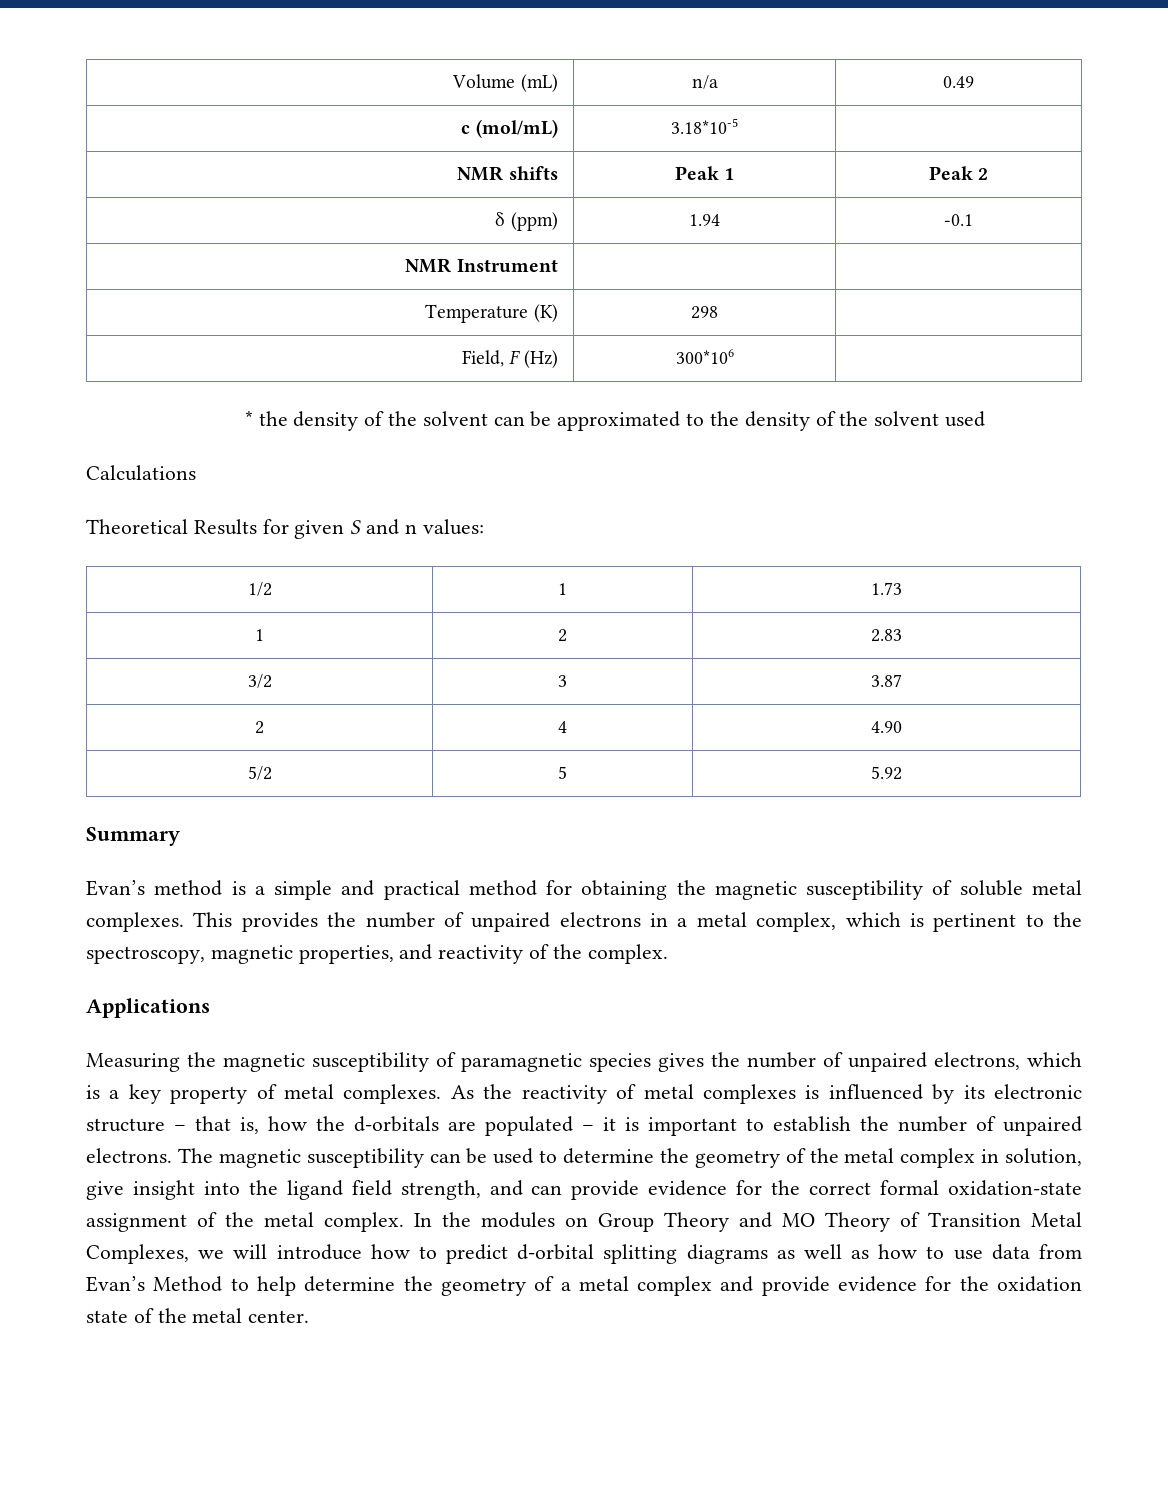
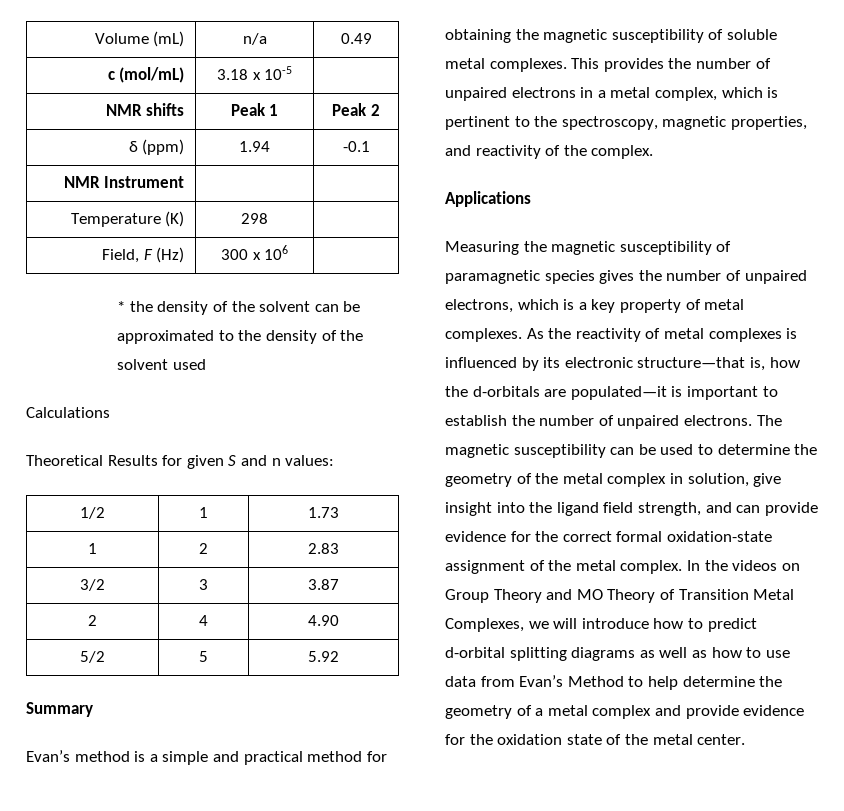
- c (mol/mL) | 3.18*10-5 |
+ c (mol/mL) | 3.18 x 10-5 |
- Field, F (Hz) | 300*106 |
+ Field, F (Hz) | 300 x 106 |
- As the reactivity of metal complexes is influenced by its electronic structure – that is, how the d-orbitals are populated – it is important to establish the number of unpaired electrons.
+ As the reactivity of metal complexes is influenced by its electronic structure—that is, how the d-orbitals are populated—it is important to establish the number of unpaired electrons.
- In the modules on Group Theory and MO Theory of Transition Metal Complexes, we will introduce how to predict d-orbital splitting diagrams as well as how to use data from Evan’s Method to help determine the geometry of a metal complex and provide evidence for the oxidation state of the metal center.
+ In the videos on Group Theory and MO Theory of Transition Metal Complexes, we will introduce how to predict d-orbital splitting diagrams as well as how to use data from Evan’s Method to help determine the geometry of a metal complex and provide evidence for the oxidation state of the metal center.

